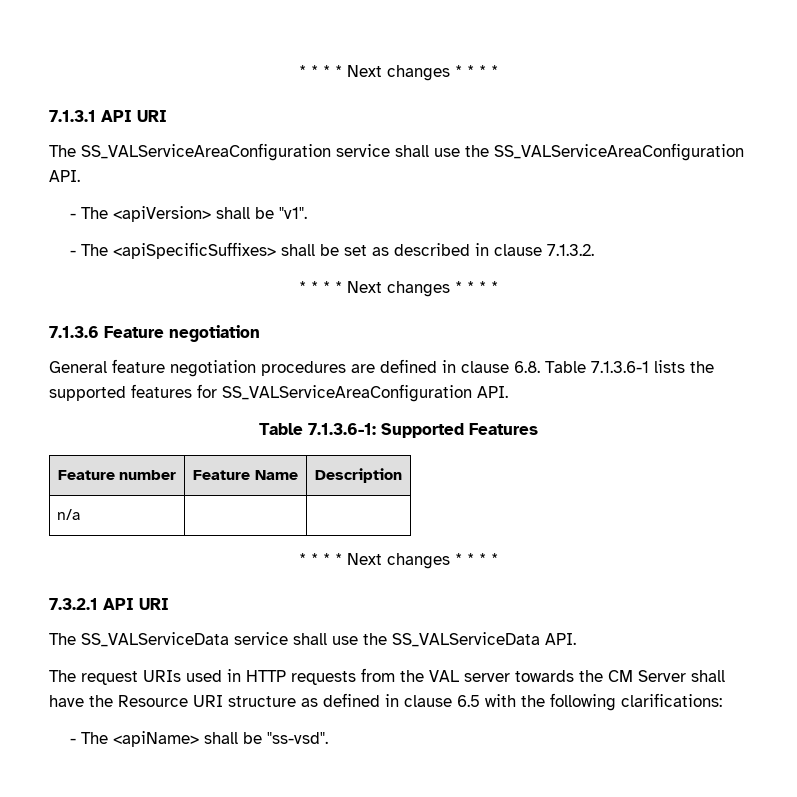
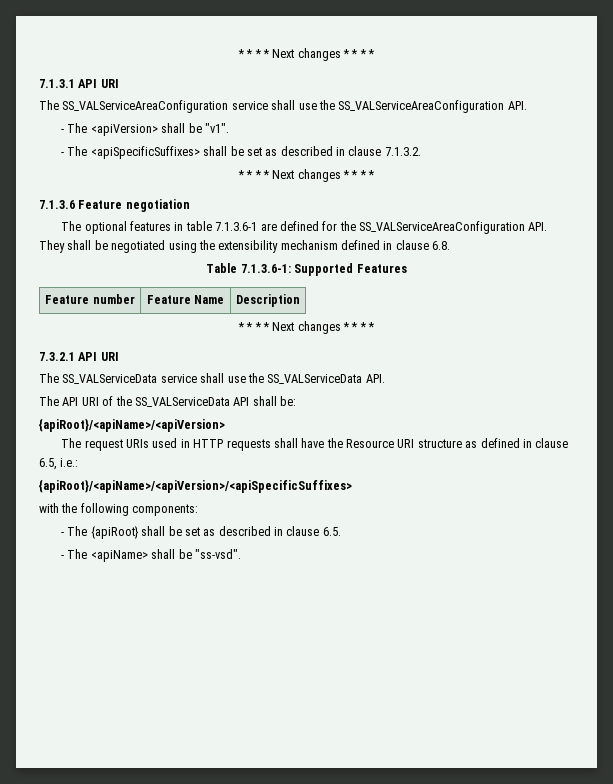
- General feature negotiation procedures are defined in clause 6.8. Table 7.1.3.6-1 lists the supported features for SS_VALServiceAreaConfiguration API.
+ The optional features in table 7.1.3.6-1 are defined for the SS_VALServiceAreaConfiguration API. They shall be negotiated using the extensibility mechanism defined in clause 6.8.
- n/a | |
+ The API URI of the SS_VALServiceData API shall be:
+ {apiRoot}/<apiName>/<apiVersion>
- The request URIs used in HTTP requests from the VAL server towards the CM Server shall have the Resource URI structure as defined in clause 6.5 with the following clarifications:
+ The request URIs used in HTTP requests shall have the Resource URI structure as defined in clause 6.5, i.e.:
+ {apiRoot}/<apiName>/<apiVersion>/<apiSpecificSuffixes>
+ with the following components:
+ - The {apiRoot} shall be set as described in clause 6.5.

